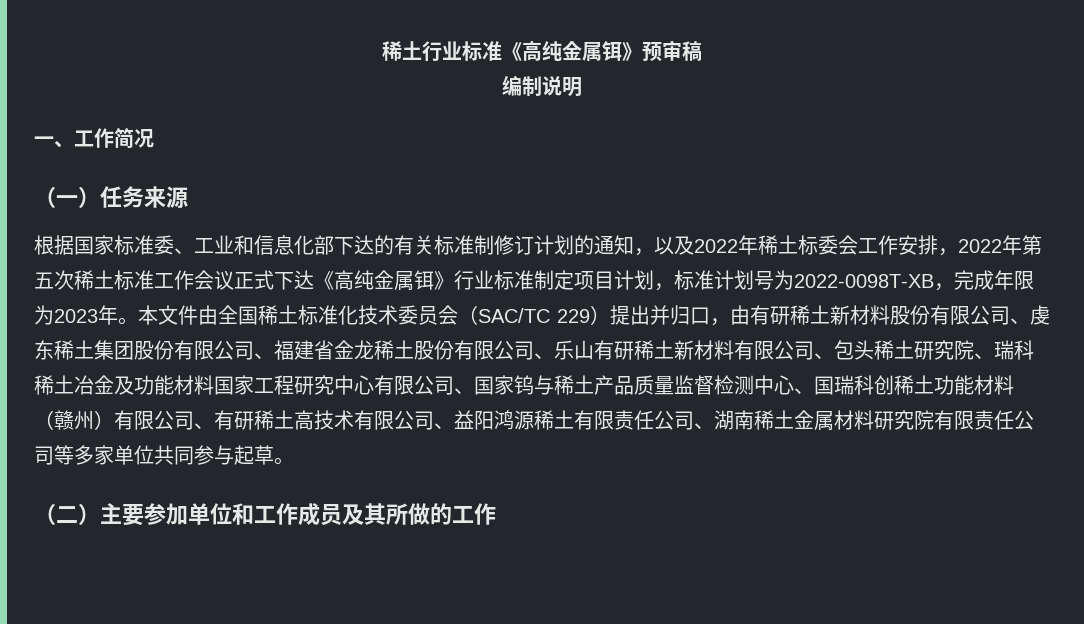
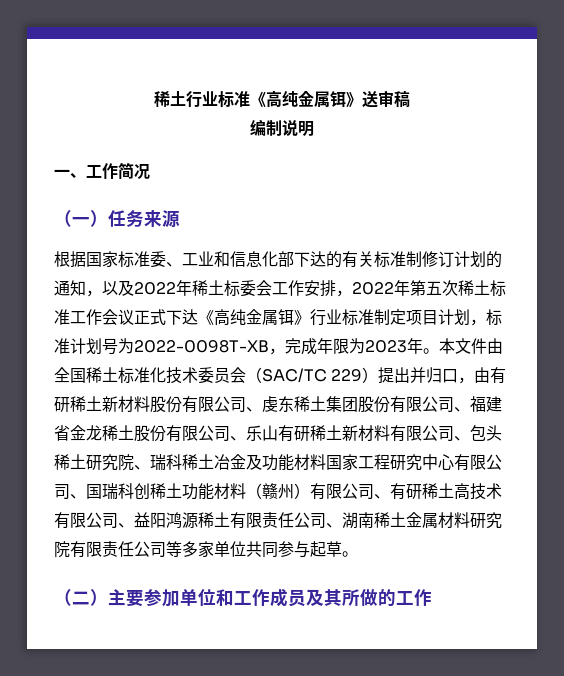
- 稀土行业标准《高纯金属铒》预审稿
+ 稀土行业标准《高纯金属铒》送审稿
- 本文件由全国稀土标准化技术委员会（SAC/TC 229）提出并归口，由有研稀土新材料股份有限公司、虔东稀土集团股份有限公司、福建省金龙稀土股份有限公司、乐山有研稀土新材料有限公司、包头稀土研究院、瑞科稀土冶金及功能材料国家工程研究中心有限公司、国家钨与稀土产品质量监督检测中心、国瑞科创稀土功能材料（赣州）有限公司、有研稀土高技术有限公司、益阳鸿源稀土有限责任公司、湖南稀土金属材料研究院有限责任公司等多家单位共同参与起草。
+ 本文件由全国稀土标准化技术委员会（SAC/TC 229）提出并归口，由有研稀土新材料股份有限公司、虔东稀土集团股份有限公司、福建省金龙稀土股份有限公司、乐山有研稀土新材料有限公司、包头稀土研究院、瑞科稀土冶金及功能材料国家工程研究中心有限公司、国瑞科创稀土功能材料（赣州）有限公司、有研稀土高技术有限公司、益阳鸿源稀土有限责任公司、湖南稀土金属材料研究院有限责任公司等多家单位共同参与起草。

